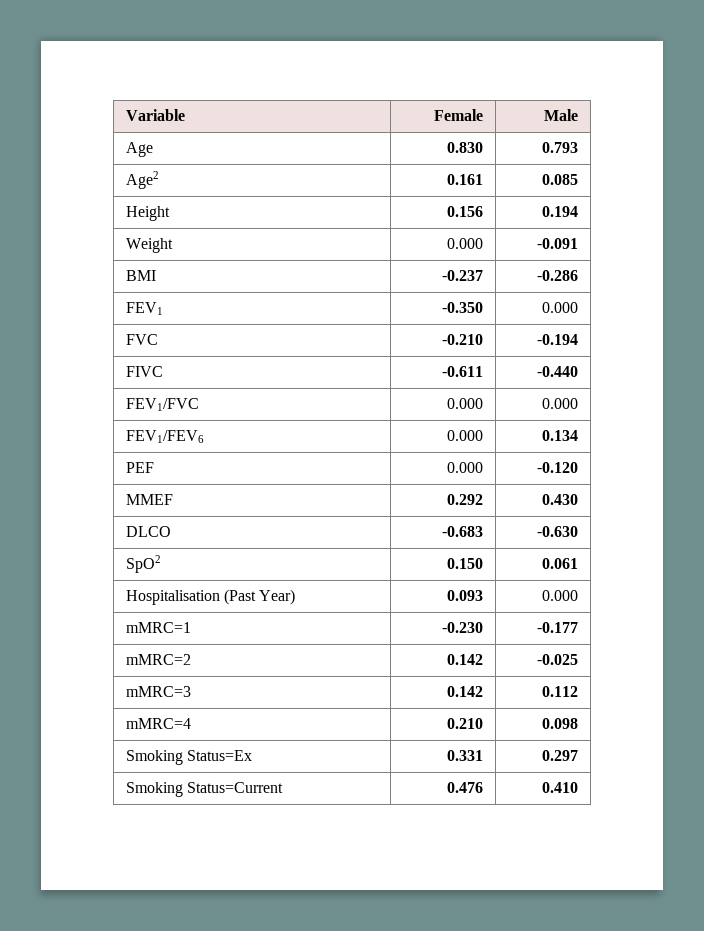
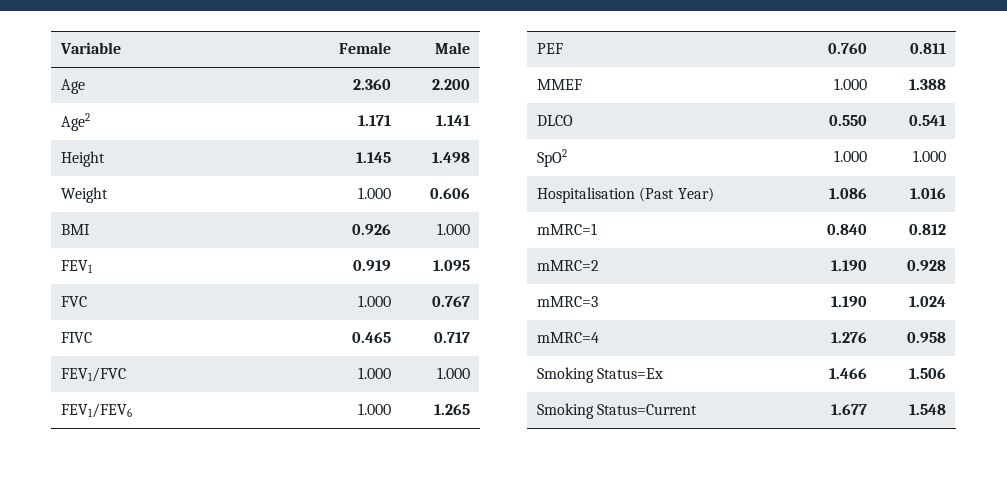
- Age | 0.830 | 0.793
+ Age | 2.360 | 2.200
- Age2 | 0.161 | 0.085
+ Age2 | 1.171 | 1.141
- Height | 0.156 | 0.194
+ Height | 1.145 | 1.498
- Weight | 0.000 | -0.091
+ Weight | 1.000 | 0.606
- BMI | -0.237 | -0.286
+ BMI | 0.926 | 1.000
- FEV1 | -0.350 | 0.000
+ FEV1 | 0.919 | 1.095
- FVC | -0.210 | -0.194
+ FVC | 1.000 | 0.767
- FIVC | -0.611 | -0.440
+ FIVC | 0.465 | 0.717
- FEV1/FVC | 0.000 | 0.000
+ FEV1/FVC | 1.000 | 1.000
- FEV1/FEV6 | 0.000 | 0.134
+ FEV1/FEV6 | 1.000 | 1.265
- PEF | 0.000 | -0.120
+ PEF | 0.760 | 0.811
- MMEF | 0.292 | 0.430
+ MMEF | 1.000 | 1.388
- DLCO | -0.683 | -0.630
+ DLCO | 0.550 | 0.541
- SpO2 | 0.150 | 0.061
+ SpO2 | 1.000 | 1.000
- Hospitalisation (Past Year) | 0.093 | 0.000
+ Hospitalisation (Past Year) | 1.086 | 1.016
- mMRC=1 | -0.230 | -0.177
+ mMRC=1 | 0.840 | 0.812
- mMRC=2 | 0.142 | -0.025
+ mMRC=2 | 1.190 | 0.928
- mMRC=3 | 0.142 | 0.112
+ mMRC=3 | 1.190 | 1.024
- mMRC=4 | 0.210 | 0.098
+ mMRC=4 | 1.276 | 0.958
- Smoking Status=Ex | 0.331 | 0.297
+ Smoking Status=Ex | 1.466 | 1.506
- Smoking Status=Current | 0.476 | 0.410
+ Smoking Status=Current | 1.677 | 1.548

